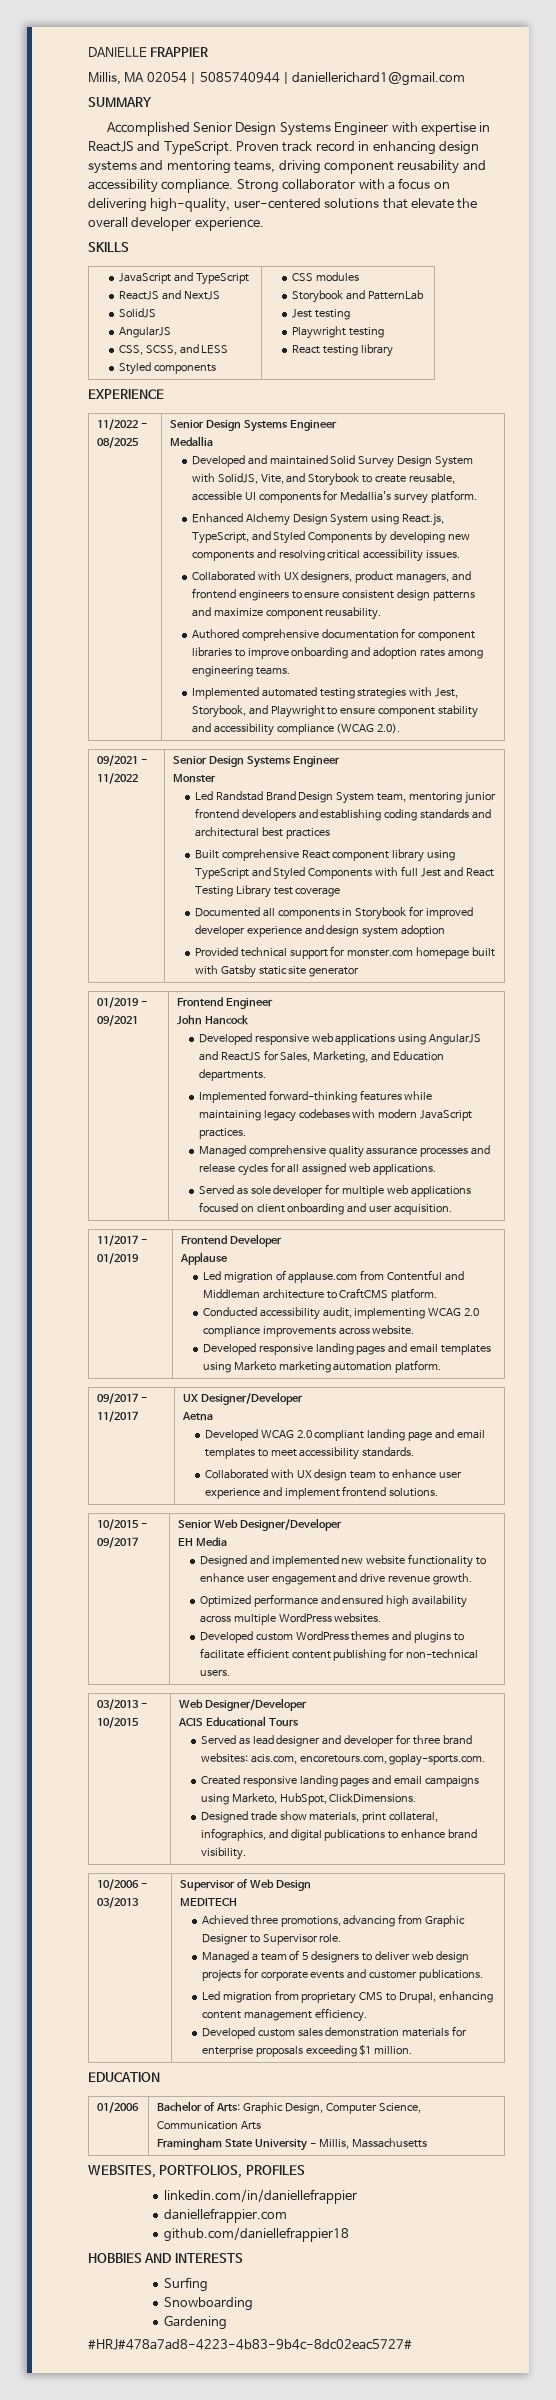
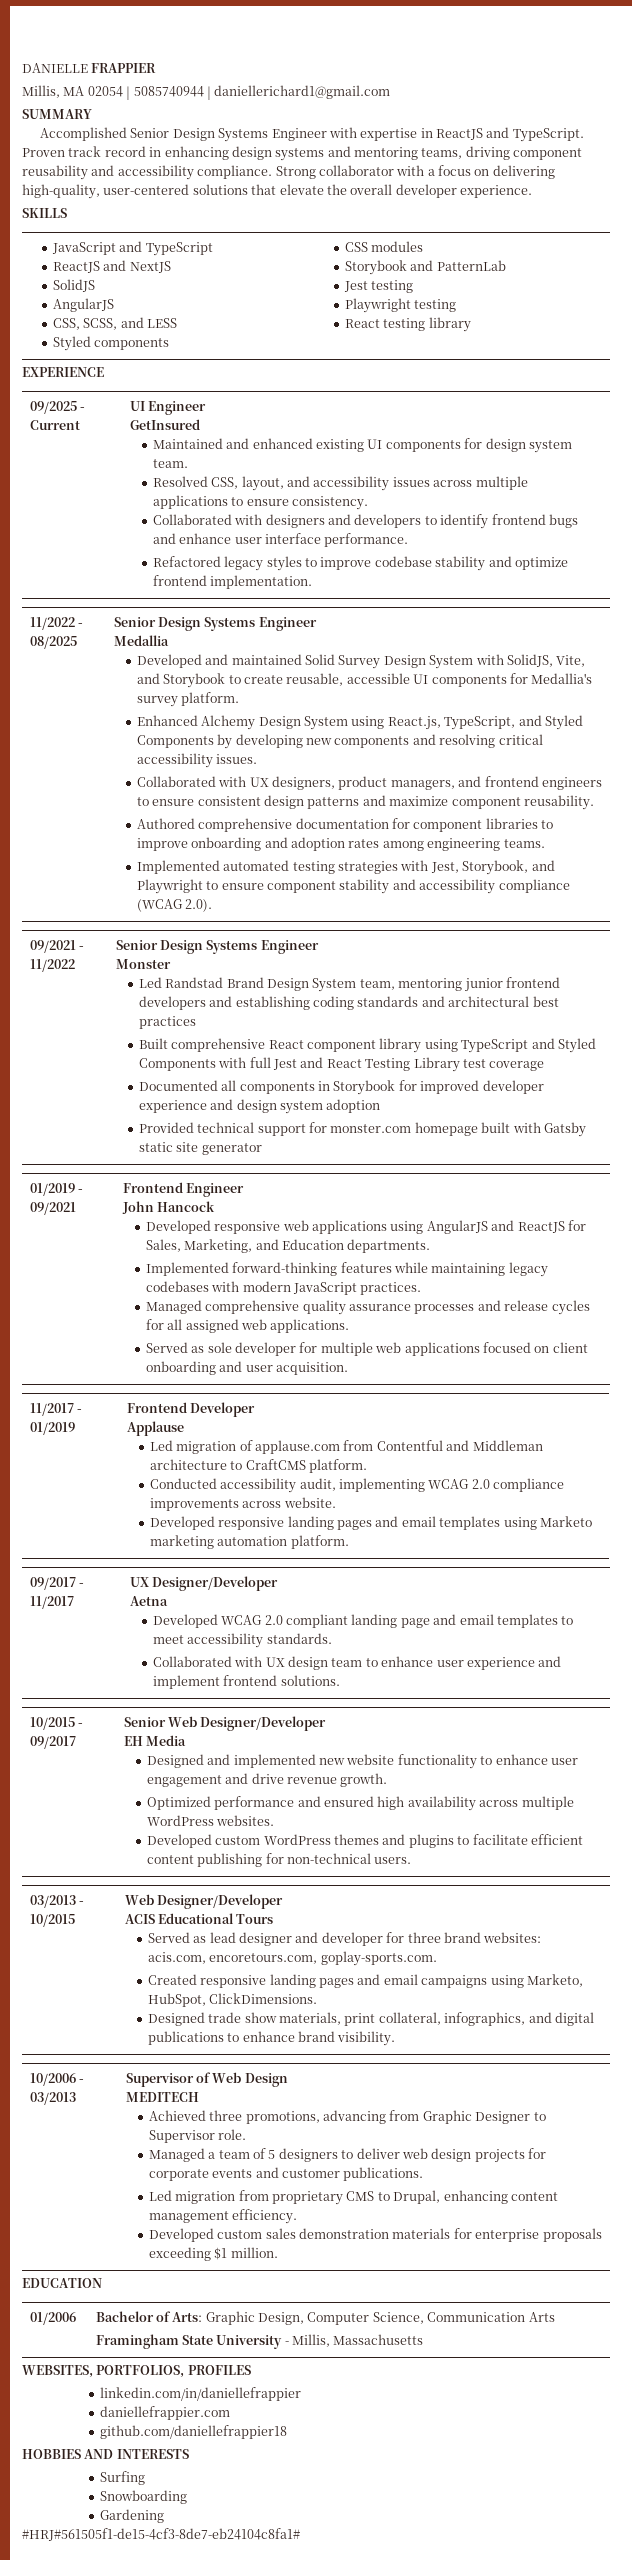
+ 09/2025 - Current | UI Engineer
+ GetInsured
+ Maintained and enhanced existing UI components for design system team.
+ Resolved CSS, layout, and accessibility issues across multiple applications to ensure consistency.
+ Collaborated with designers and developers to identify frontend bugs and enhance user interface performance.
+ Refactored legacy styles to improve codebase stability and optimize frontend implementation.
- #HRJ#478a7ad8-4223-4b83-9b4c-8dc02eac5727#
+ #HRJ#561505f1-de15-4cf3-8de7-eb24104c8fa1#

